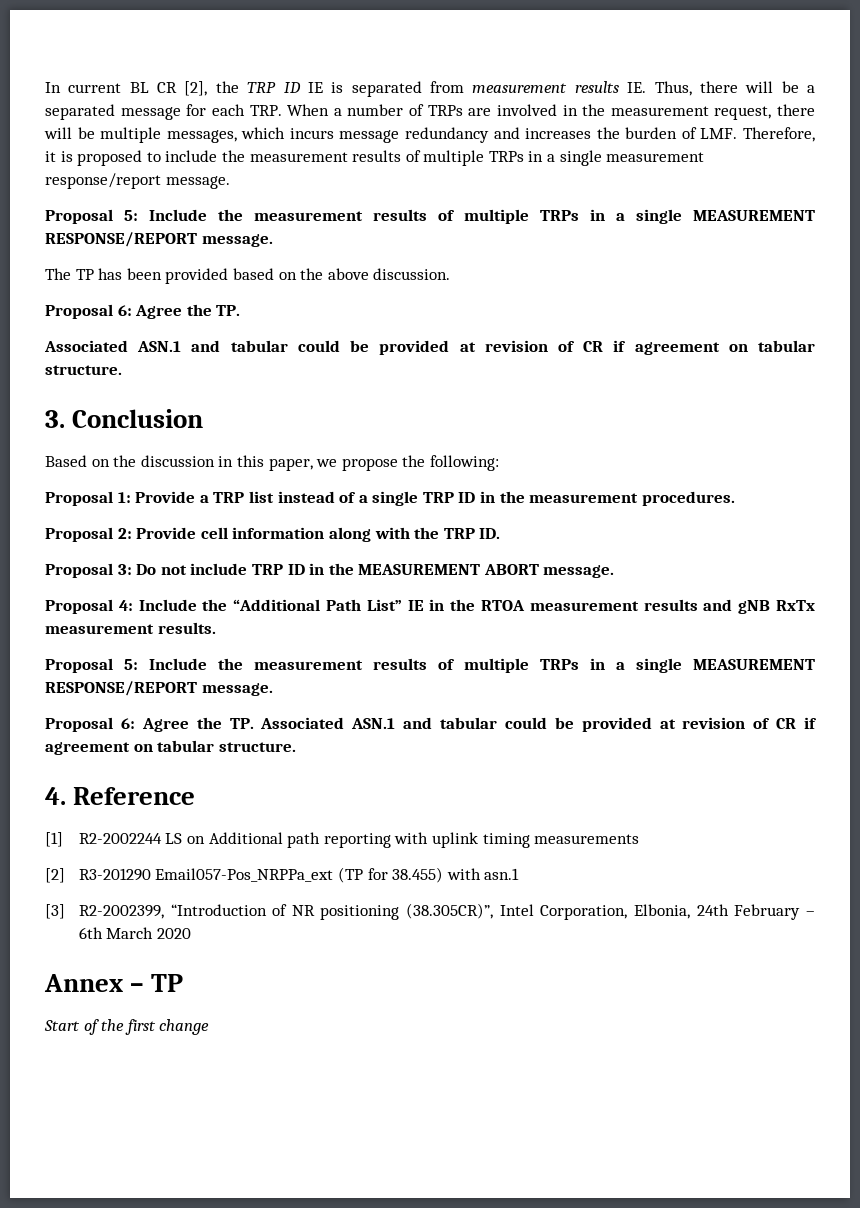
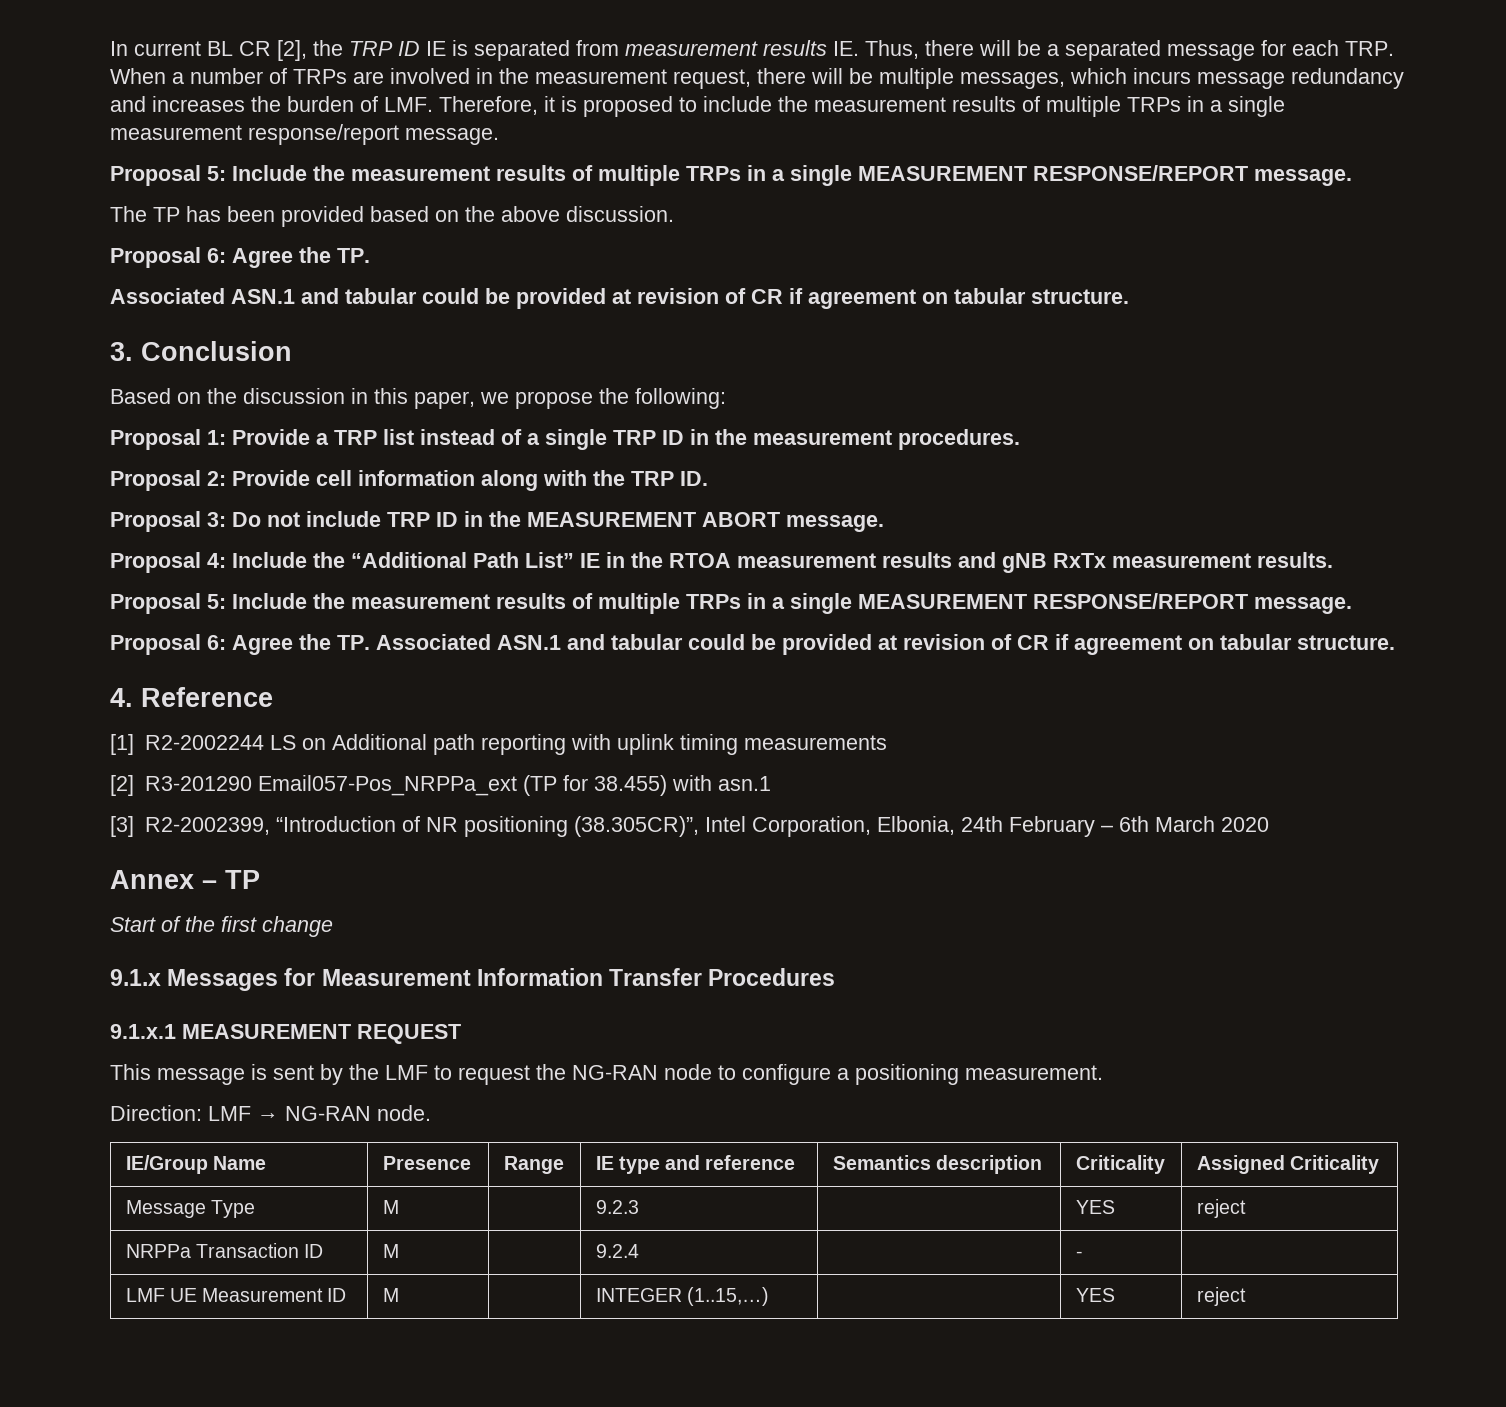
+ 9.1.x Messages for Measurement Information Transfer Procedures
+ 9.1.x.1 MEASUREMENT REQUEST
+ This message is sent by the LMF to request the NG-RAN node to configure a positioning measurement.
+ Direction: LMF → NG-RAN node.
+ IE/Group Name | Presence | Range | IE type and reference | Semantics description | Criticality | Assigned Criticality
+ Message Type | M | | 9.2.3 | | YES | reject
+ NRPPa Transaction ID | M | | 9.2.4 | | - |
+ LMF UE Measurement ID | M | | INTEGER (1..15,…) | | YES | reject

